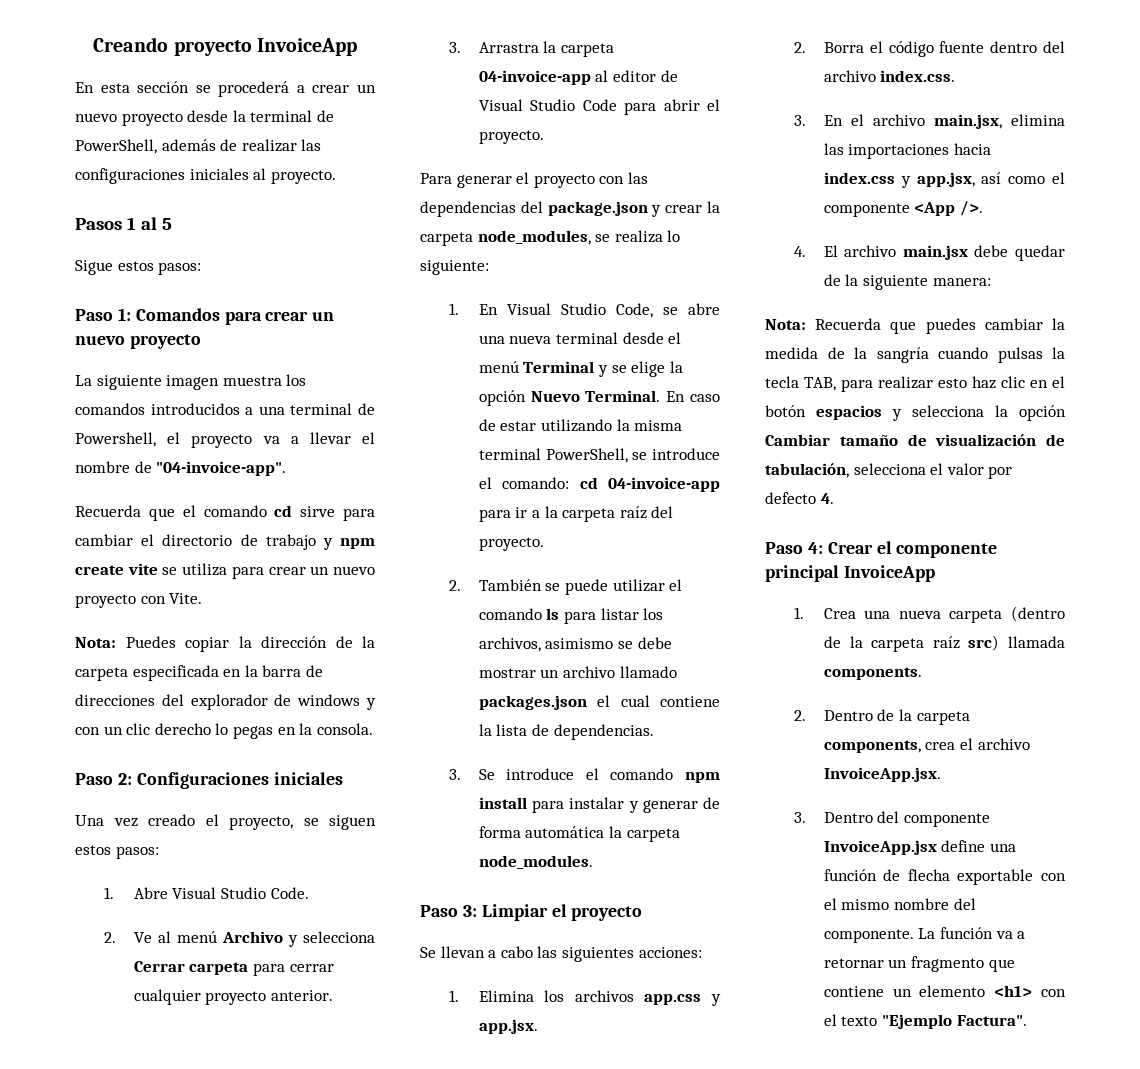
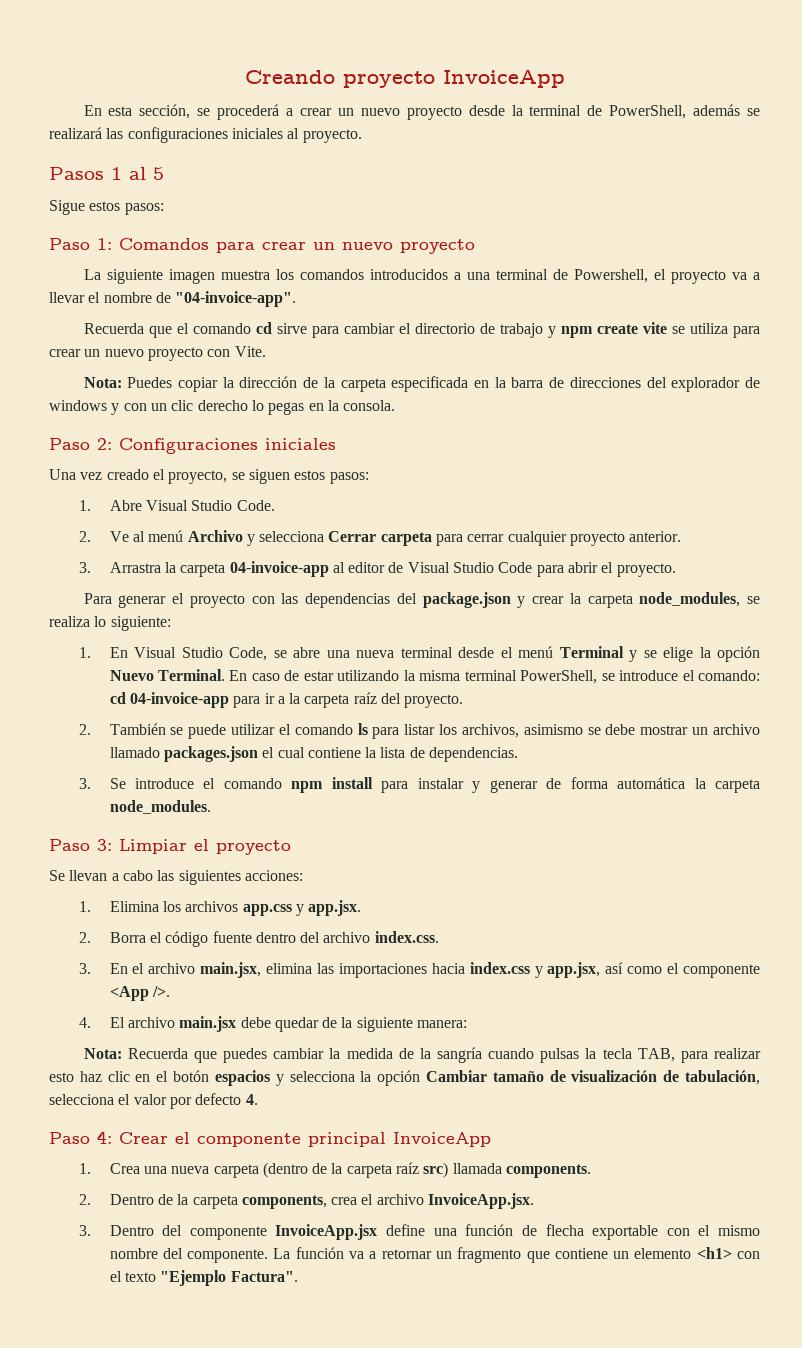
- En esta sección se procederá a crear un nuevo proyecto desde la terminal de PowerShell, además de realizar las configuraciones iniciales al proyecto.
+ En esta sección, se procederá a crear un nuevo proyecto desde la terminal de PowerShell, además se realizará las configuraciones iniciales al proyecto.

